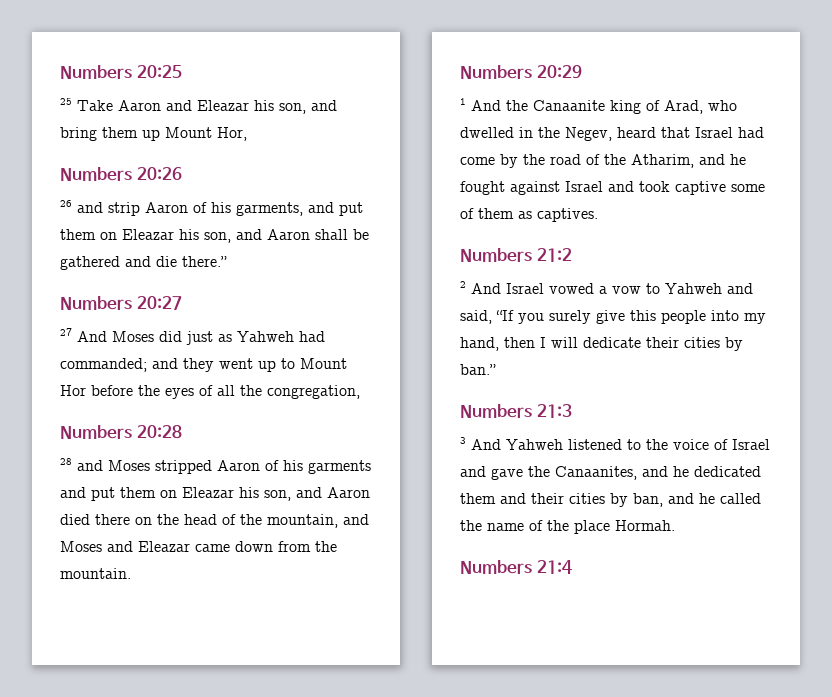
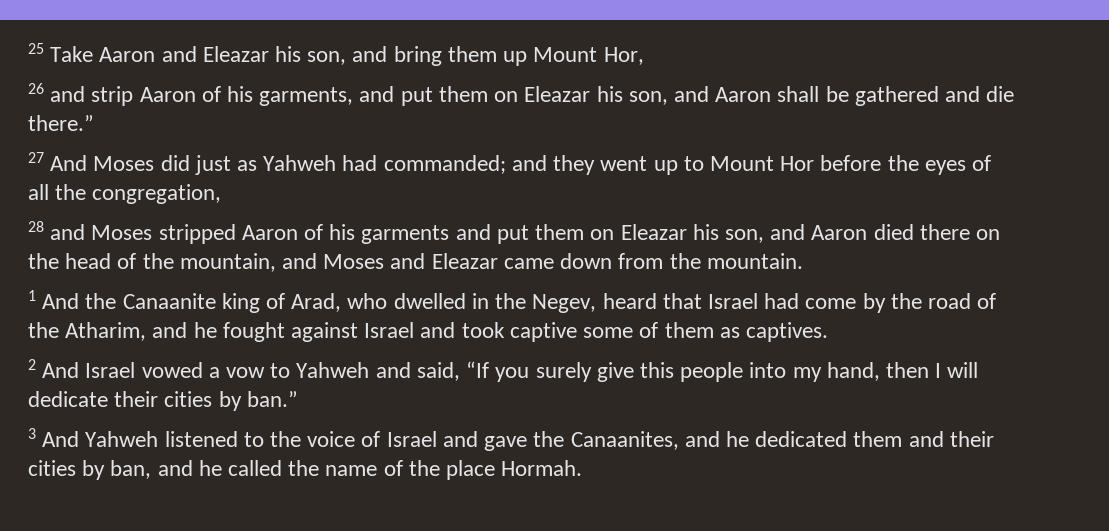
- Numbers 20:25
- Numbers 20:26
- Numbers 20:27
- Numbers 20:28
- Numbers 20:29
- Numbers 21:2
- Numbers 21:3
- Numbers 21:4

